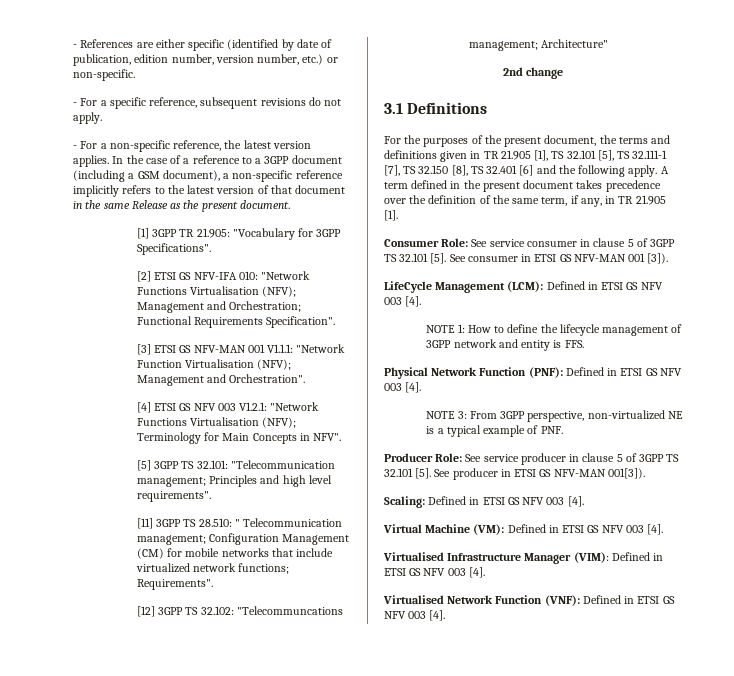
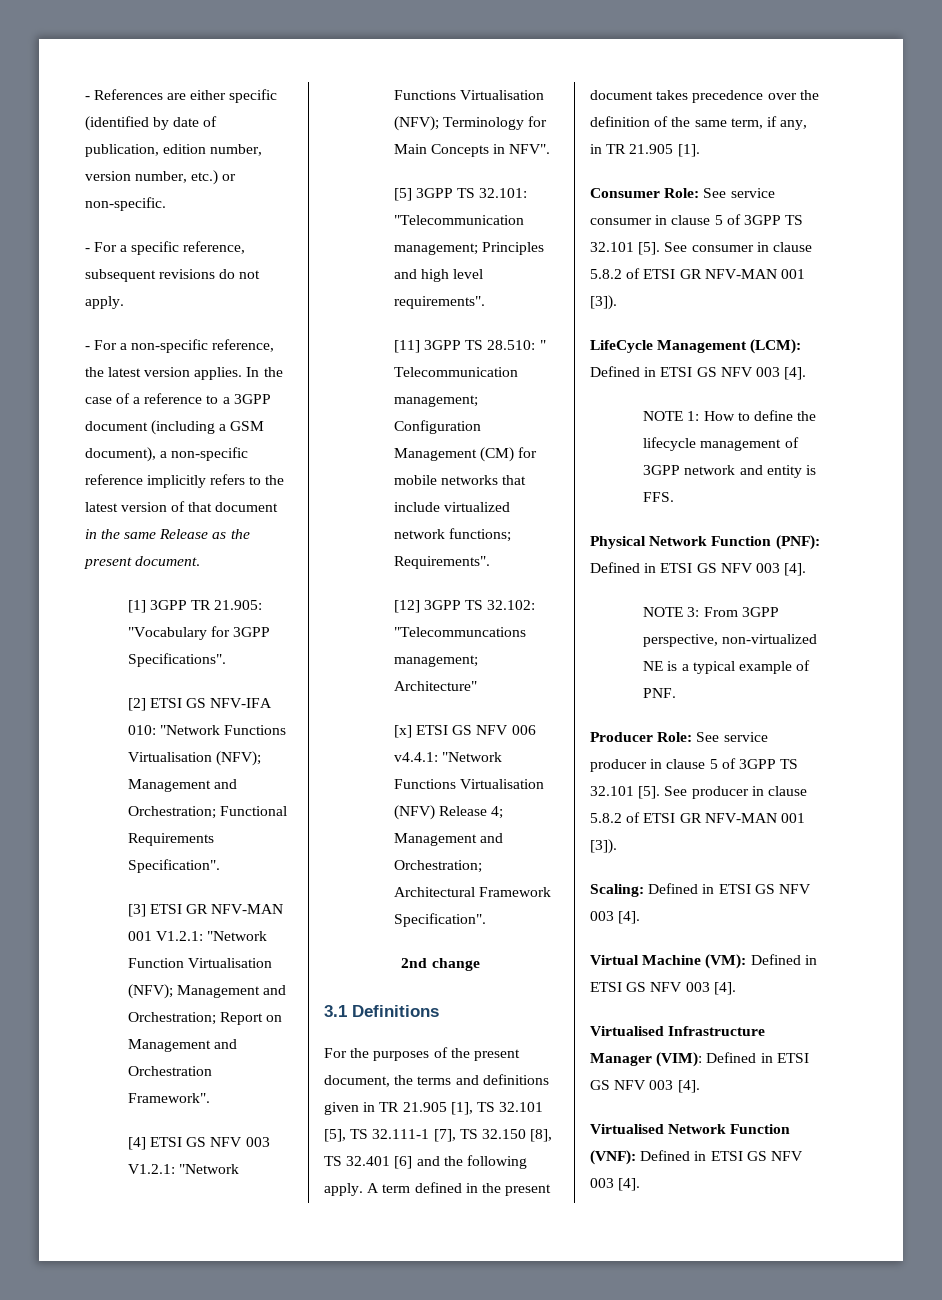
- [3] ETSI GS NFV-MAN 001 V1.1.1: "Network Function Virtualisation (NFV); Management and Orchestration".
+ [3] ETSI GR NFV-MAN 001 V1.2.1: "Network Function Virtualisation (NFV); Management and Orchestration; Report on Management and Orchestration Framework".
+ [x] ETSI GS NFV 006 v4.4.1: "Network Functions Virtualisation (NFV) Release 4; Management and Orchestration; Architectural Framework Specification".
- See consumer in ETSI GS NFV-MAN 001 [3]).
+ See consumer in clause 5.8.2 of ETSI GR NFV-MAN 001 [3]).
- See producer in ETSI GS NFV-MAN 001[3]).
+ See producer in clause 5.8.2 of ETSI GR NFV-MAN 001 [3]).

